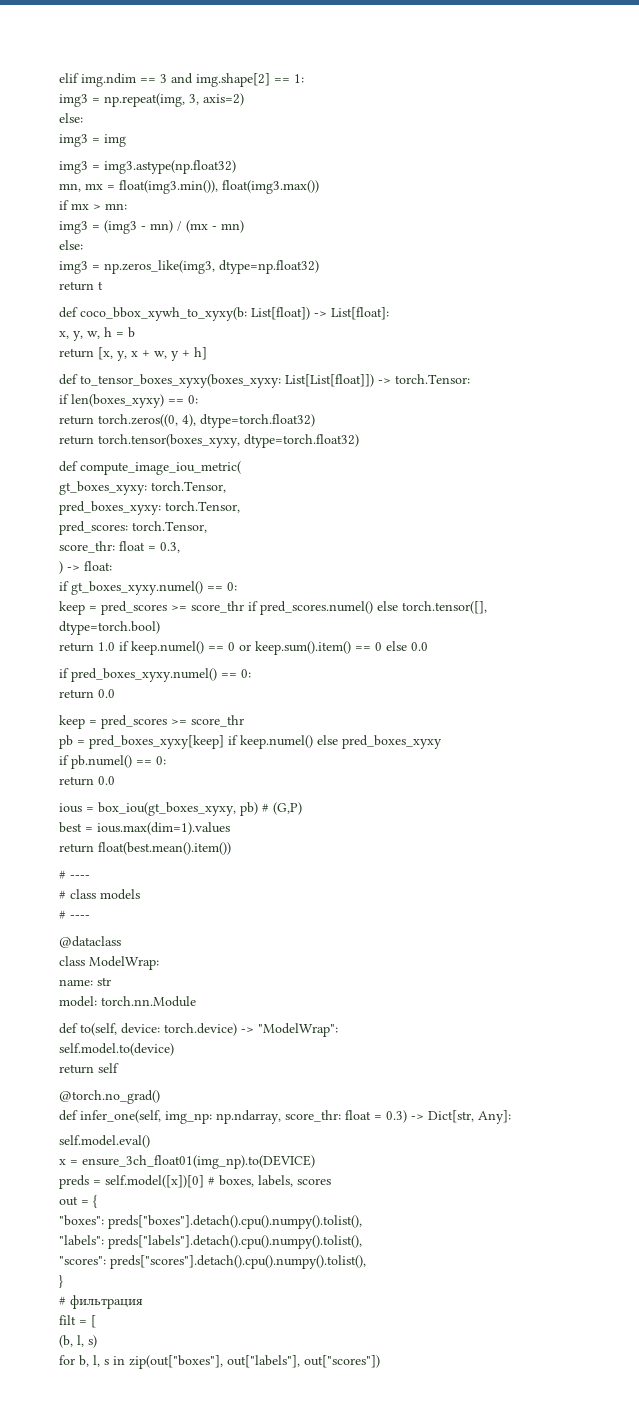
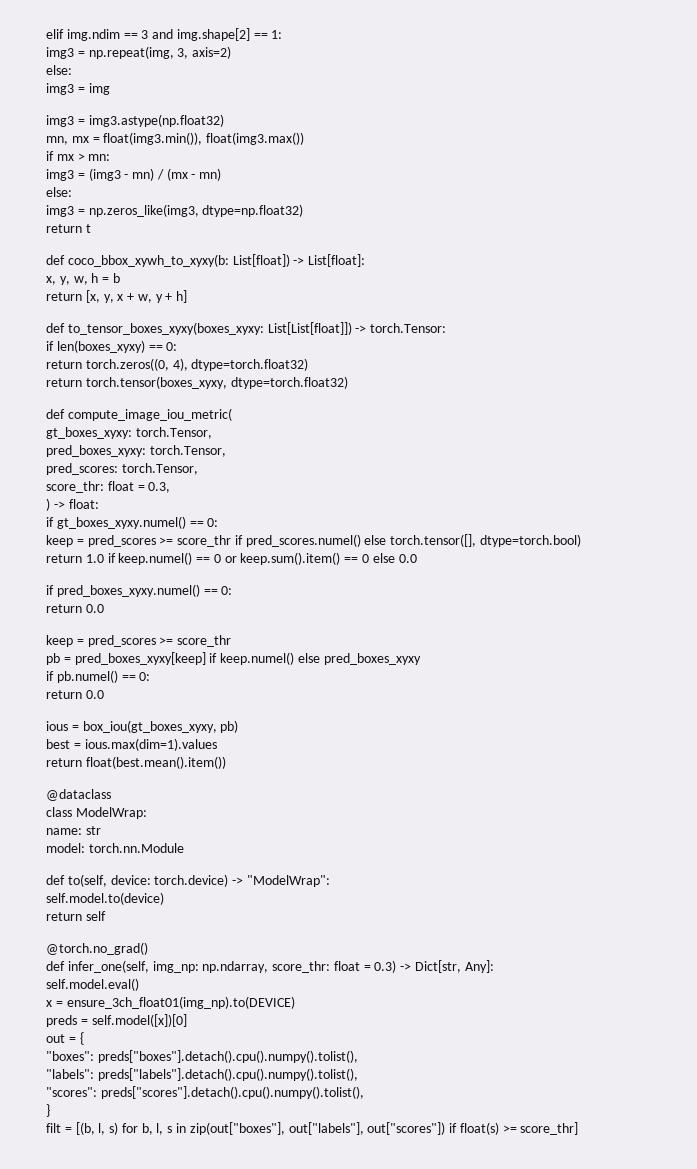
- ious = box_iou(gt_boxes_xyxy, pb) # (G,P)
+ ious = box_iou(gt_boxes_xyxy, pb)
  return float(best.mean().item())
- # ----
- # class models
- # ----
- preds = self.model([x])[0] # boxes, labels, scores
+ preds = self.model([x])[0]
- # фильтрация
- filt = [
- (b, l, s)
- for b, l, s in zip(out["boxes"], out["labels"], out["scores"])
+ filt = [(b, l, s) for b, l, s in zip(out["boxes"], out["labels"], out["scores"]) if float(s) >= score_thr]

